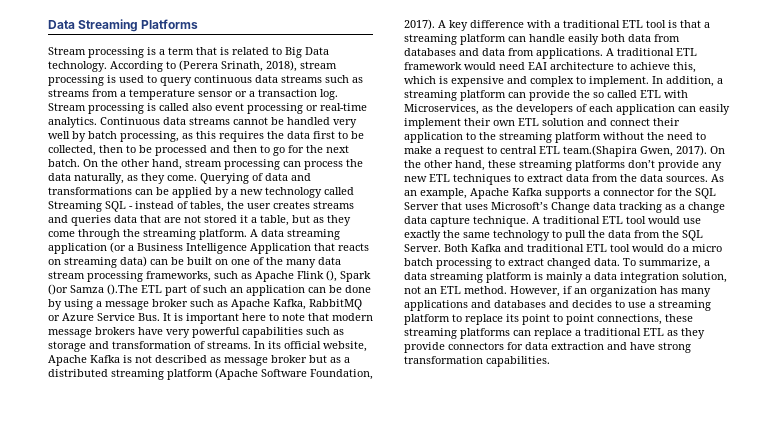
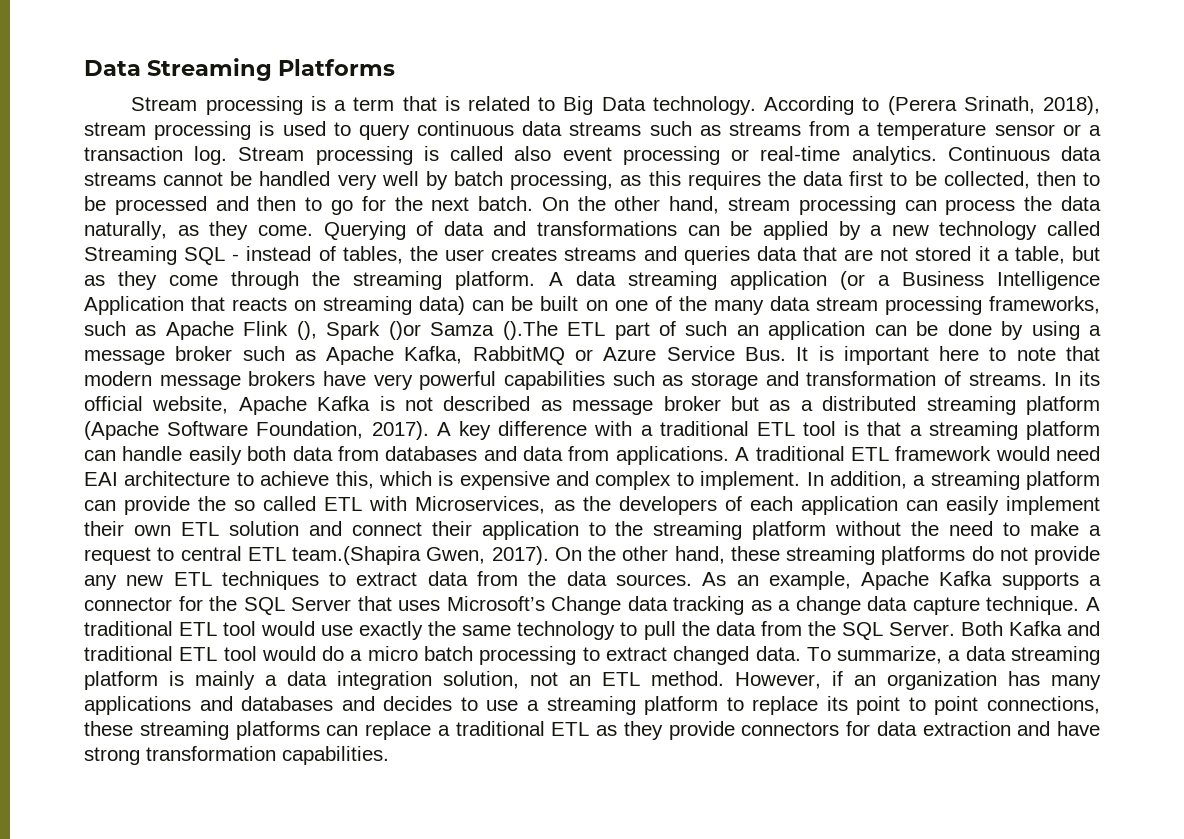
- On the other hand, these streaming platforms don’t provide any new ETL techniques to extract data from the data sources.
+ On the other hand, these streaming platforms do not provide any new ETL techniques to extract data from the data sources.

